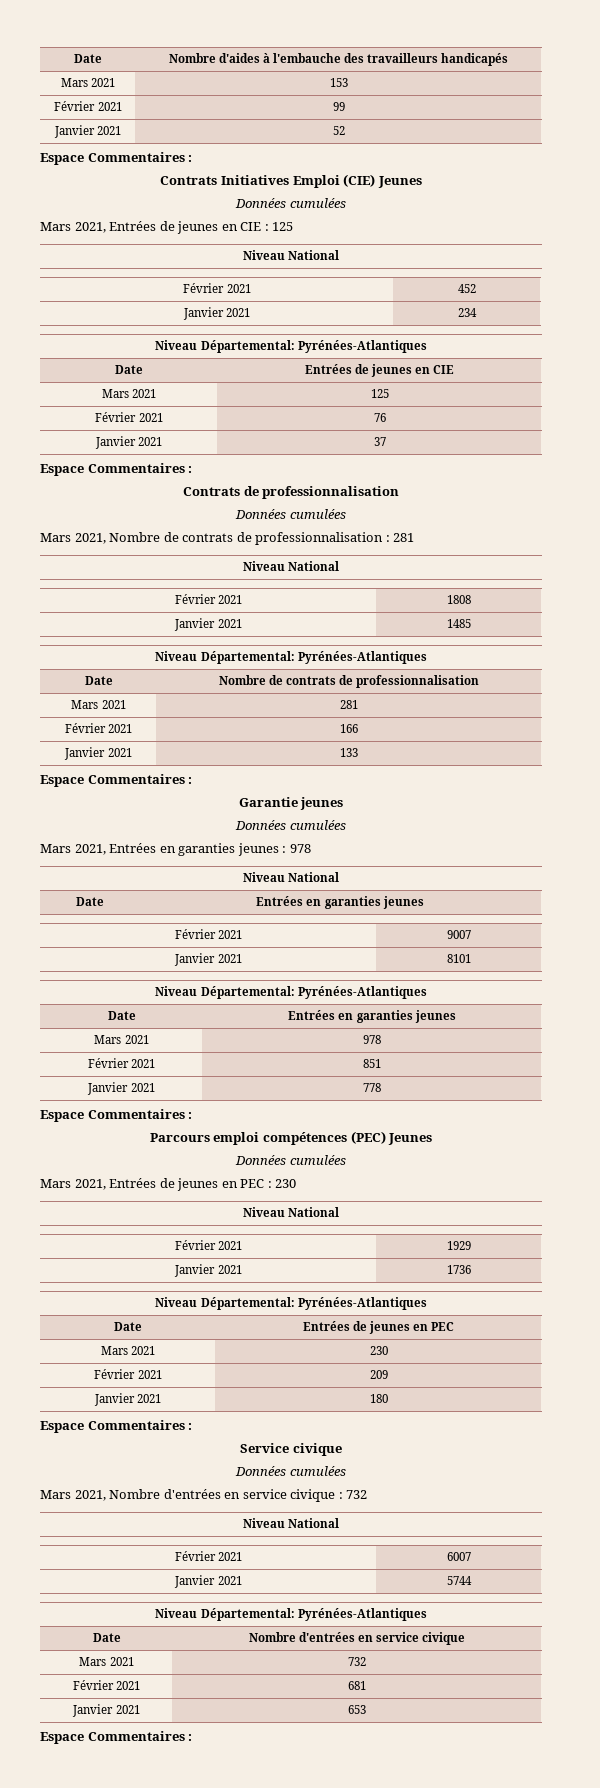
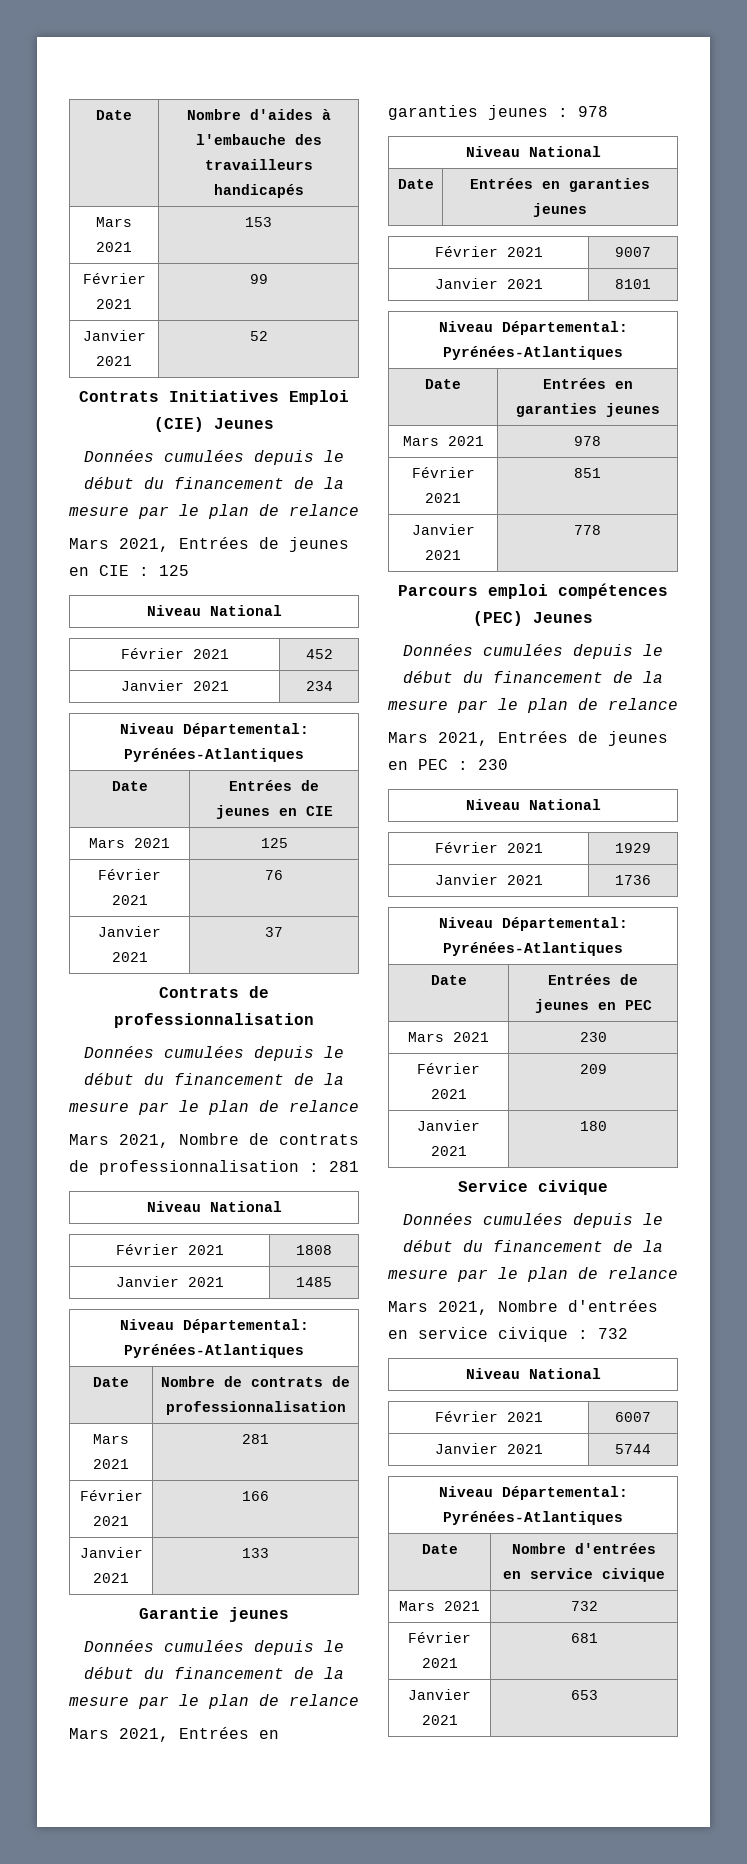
  Janvier 2021 | 52
- Espace Commentaires :
  Contrats Initiatives Emploi (CIE) Jeunes
- Données cumulées
+ Données cumulées depuis le début du financement de la mesure par le plan de relance
  Janvier 2021 | 37
- Espace Commentaires :
  Contrats de professionnalisation
- Données cumulées
+ Données cumulées depuis le début du financement de la mesure par le plan de relance
  Janvier 2021 | 133
- Espace Commentaires :
  Garantie jeunes
- Données cumulées
+ Données cumulées depuis le début du financement de la mesure par le plan de relance
  Janvier 2021 | 778
- Espace Commentaires :
  Parcours emploi compétences (PEC) Jeunes
- Données cumulées
+ Données cumulées depuis le début du financement de la mesure par le plan de relance
  Janvier 2021 | 180
- Espace Commentaires :
  Service civique
- Données cumulées
+ Données cumulées depuis le début du financement de la mesure par le plan de relance
  Janvier 2021 | 653
- Espace Commentaires :

